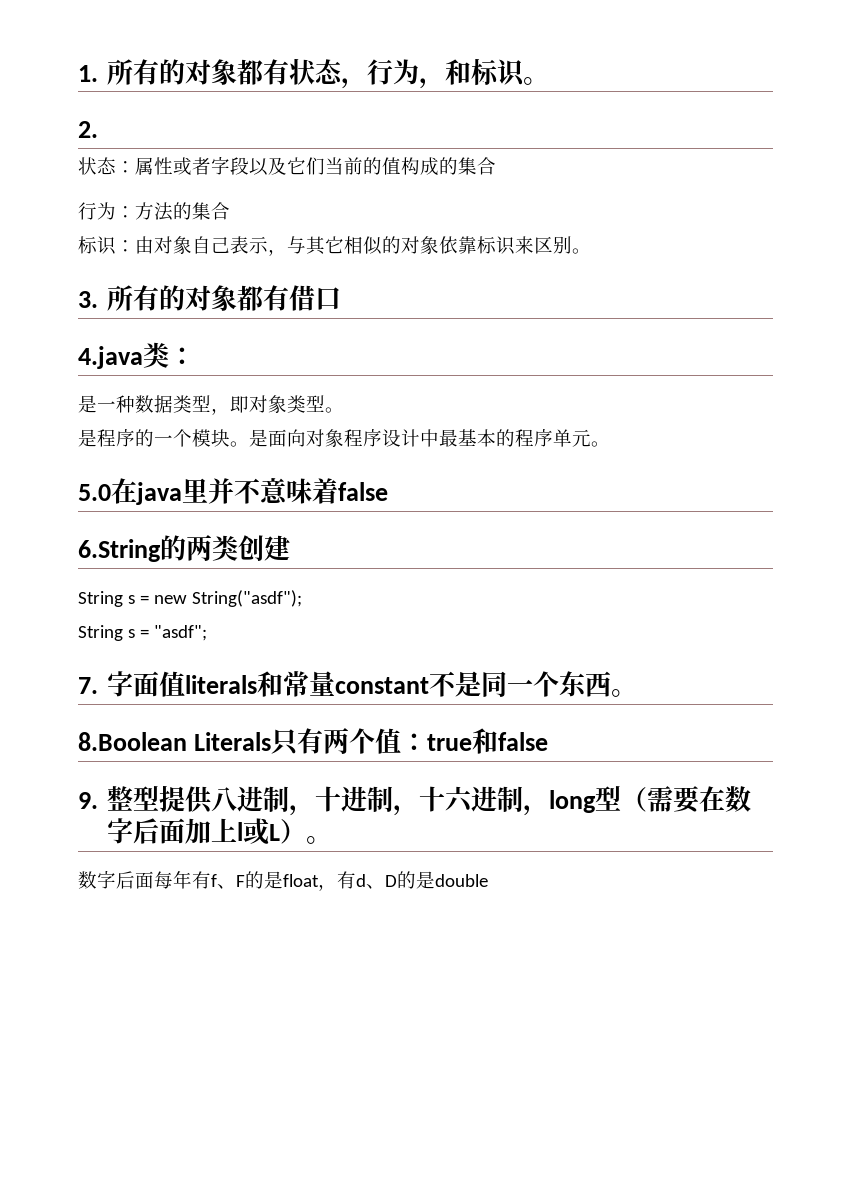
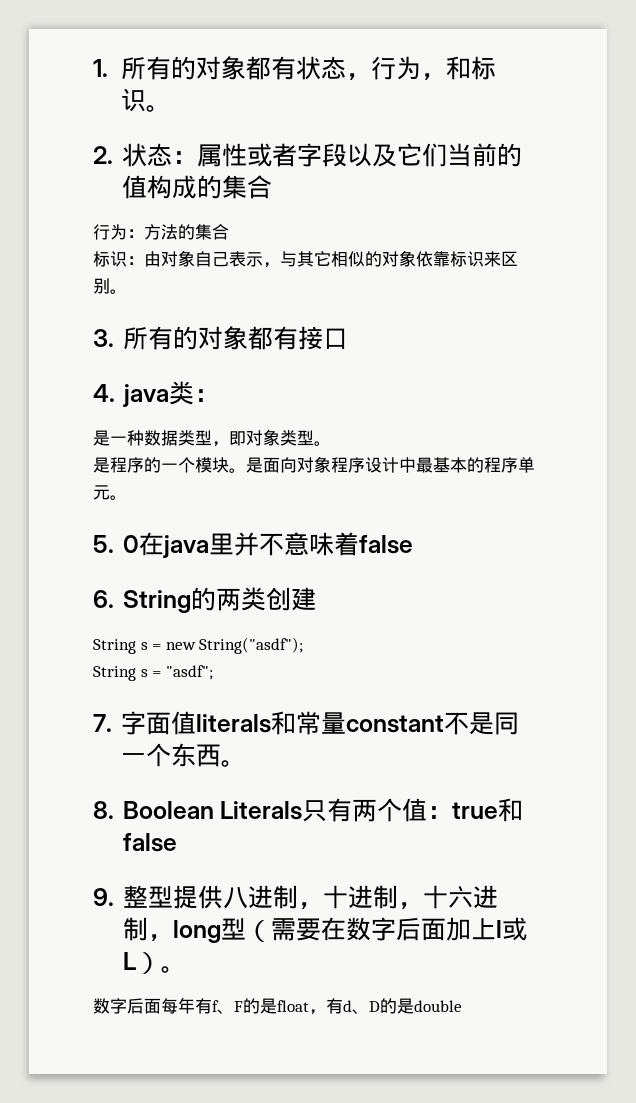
- 2.
- 状态：属性或者字段以及它们当前的值构成的集合
+ 2.状态：属性或者字段以及它们当前的值构成的集合
- 3.所有的对象都有借口
+ 3.所有的对象都有接口
- 4.java类：
+ 4. java类：
- 5.0在java里并不意味着false
+ 5. 0在java里并不意味着false
- 6.String的两类创建
+ 6. String的两类创建
- 8.Boolean Literals只有两个值：true和false
+ 8. Boolean Literals只有两个值：true和false

